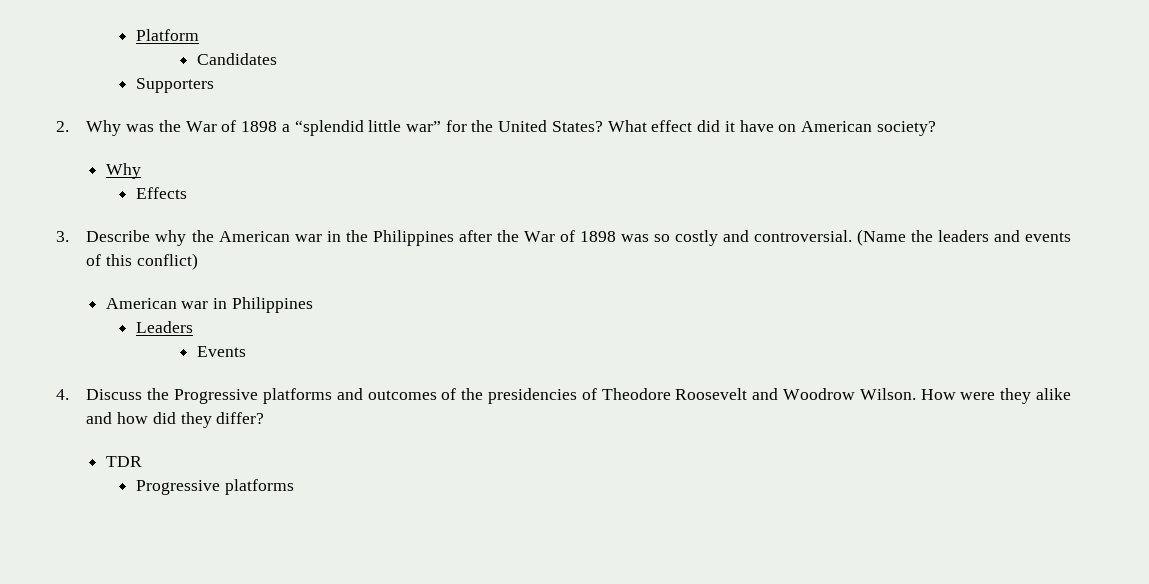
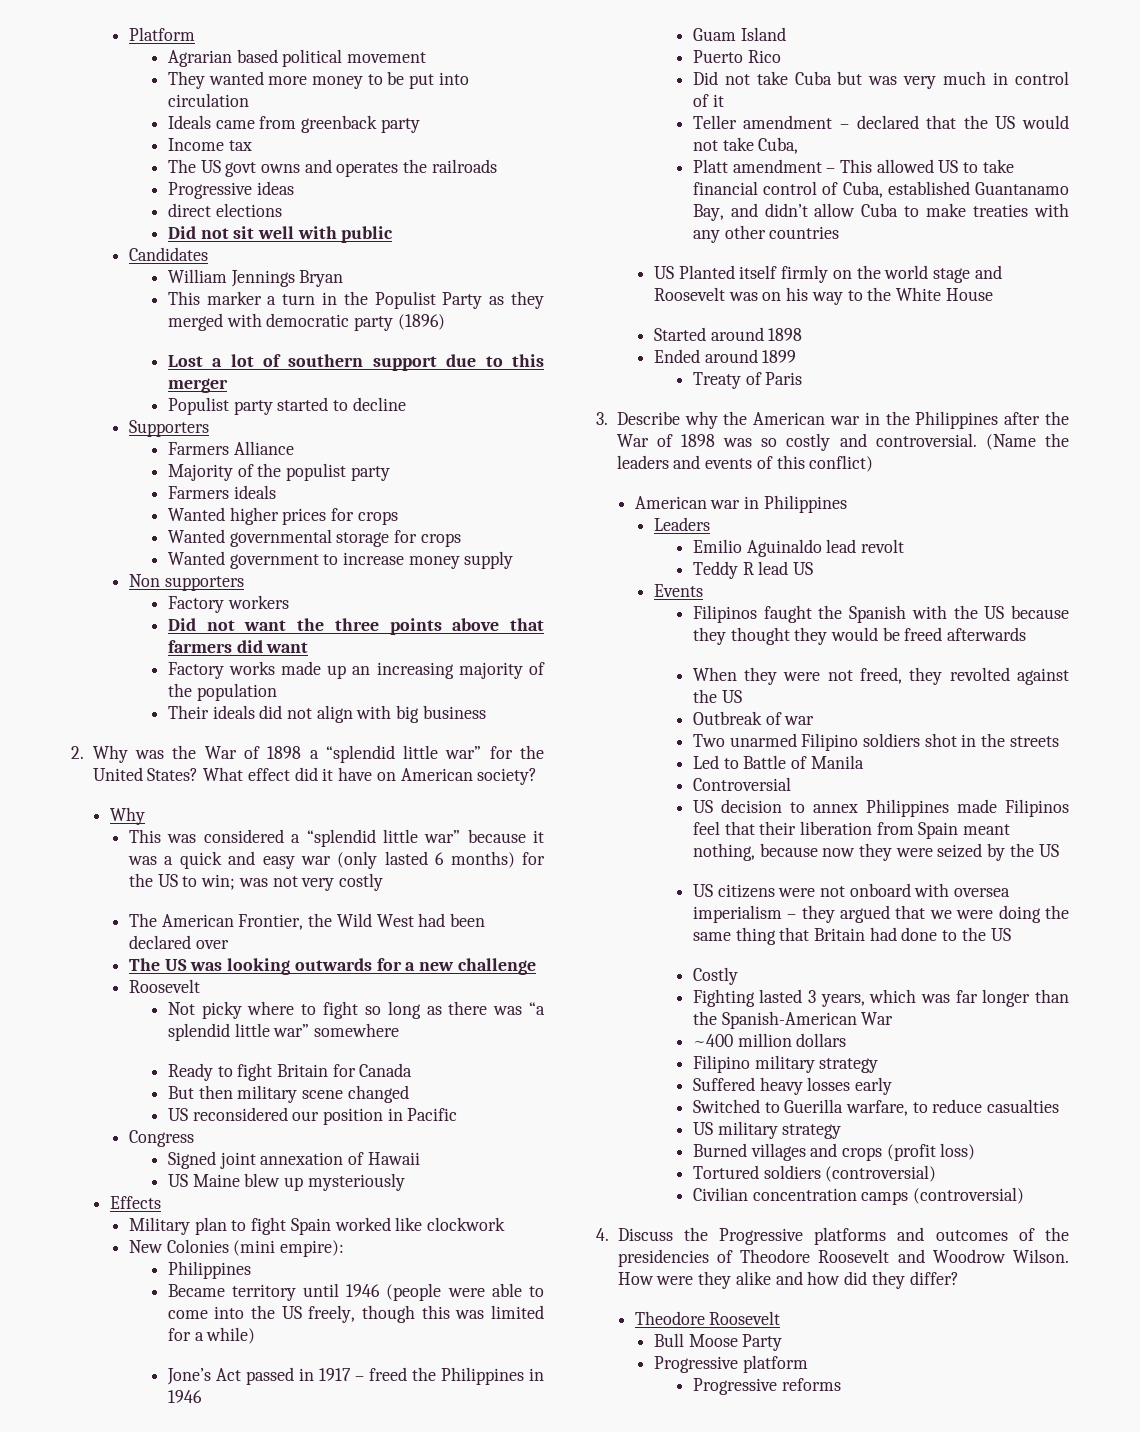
+ Agrarian based political movement
+ They wanted more money to be put into circulation
+ Ideals came from greenback party
+ Income tax
+ The US govt owns and operates the railroads
+ Progressive ideas
+ direct elections
+ Did not sit well with public
  Candidates
+ William Jennings Bryan
+ This marker a turn in the Populist Party as they merged with democratic party (1896)
+ Lost a lot of southern support due to this merger
+ Populist party started to decline
  Supporters
+ Farmers Alliance
+ Majority of the populist party
+ Farmers ideals
+ Wanted higher prices for crops
+ Wanted governmental storage for crops
+ Wanted government to increase money supply
+ Non supporters
+ Factory workers
+ Did not want the three points above that farmers did want
+ Factory works made up an increasing majority of the population
+ Their ideals did not align with big business
+ This was considered a “splendid little war” because it was a quick and easy war (only lasted 6 months) for the US to win; was not very costly
+ The American Frontier, the Wild West had been declared over
+ The US was looking outwards for a new challenge
+ Roosevelt
+ Not picky where to fight so long as there was “a splendid little war” somewhere
+ Ready to fight Britain for Canada
+ But then military scene changed
+ US reconsidered our position in Pacific
+ Congress
+ Signed joint annexation of Hawaii
+ US Maine blew up mysteriously
  Effects
+ Military plan to fight Spain worked like clockwork
+ New Colonies (mini empire):
+ Philippines
+ Became territory until 1946 (people were able to come into the US freely, though this was limited for a while)
+ Jone’s Act passed in 1917 – freed the Philippines in 1946
+ Guam Island
+ Puerto Rico
+ Did not take Cuba but was very much in control of it
+ Teller amendment – declared that the US would not take Cuba,
+ Platt amendment – This allowed US to take financial control of Cuba, established Guantanamo Bay, and didn’t allow Cuba to make treaties with any other countries
+ US Planted itself firmly on the world stage and Roosevelt was on his way to the White House
+ Started around 1898
+ Ended around 1899
+ Treaty of Paris
+ Emilio Aguinaldo lead revolt
+ Teddy R lead US
  Events
+ Filipinos faught the Spanish with the US because they thought they would be freed afterwards
+ When they were not freed, they revolted against the US
+ Outbreak of war
+ Two unarmed Filipino soldiers shot in the streets
+ Led to Battle of Manila
+ Controversial
+ US decision to annex Philippines made Filipinos feel that their liberation from Spain meant nothing, because now they were seized by the US
+ US citizens were not onboard with oversea imperialism – they argued that we were doing the same thing that Britain had done to the US
+ Costly
+ Fighting lasted 3 years, which was far longer than the Spanish-American War
+ ~400 million dollars
+ Filipino military strategy
+ Suffered heavy losses early
+ Switched to Guerilla warfare, to reduce casualties
+ US military strategy
+ Burned villages and crops (profit loss)
+ Tortured soldiers (controversial)
+ Civilian concentration camps (controversial)
  How were they alike and how did they differ?
- TDR
- Progressive platforms
+ Theodore Roosevelt
+ Bull Moose Party
+ Progressive platform
+ Progressive reforms

